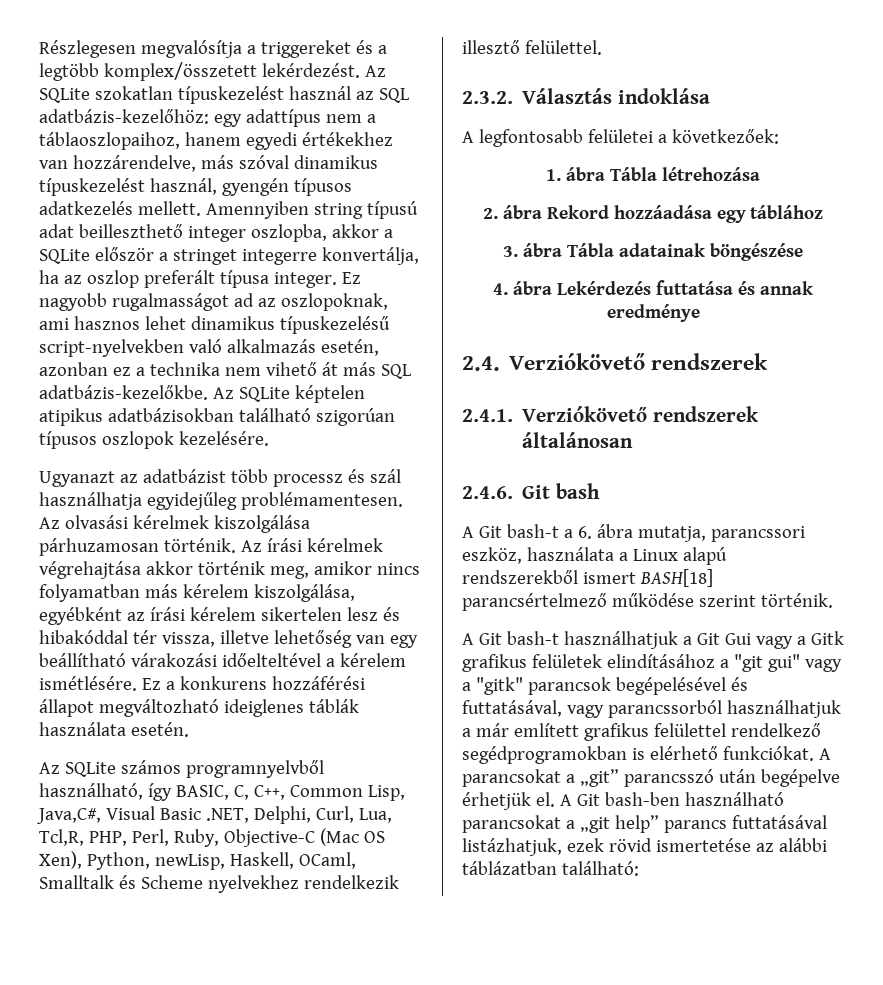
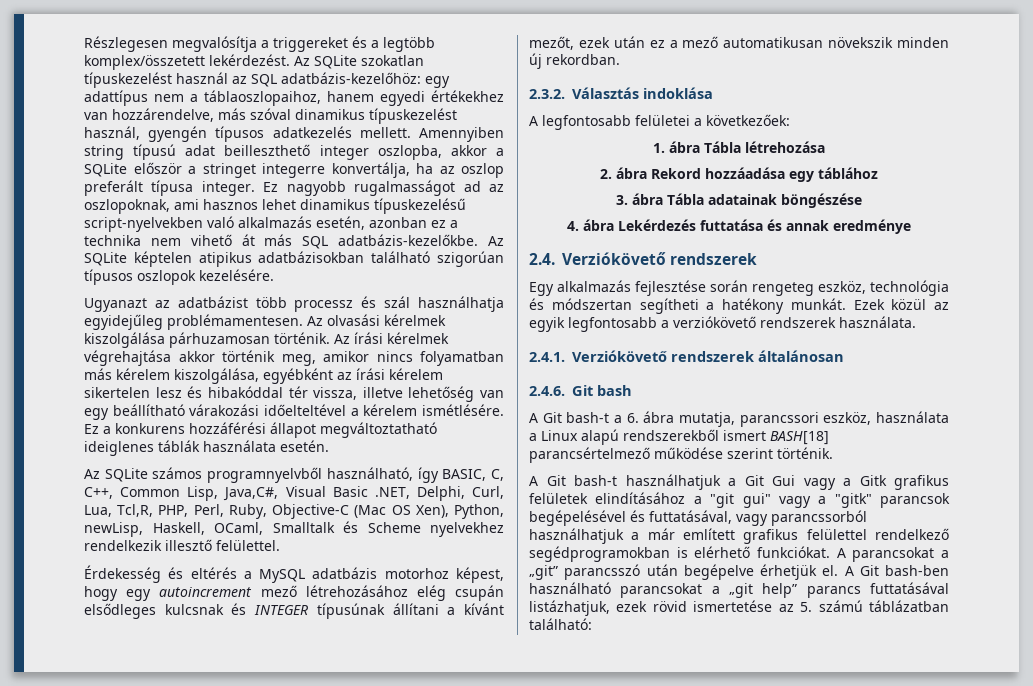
- Ez a konkurens hozzáférési állapot megváltozható ideiglenes táblák használata esetén.
+ Ez a konkurens hozzáférési állapot megváltoztatható ideiglenes táblák használata esetén.
+ Érdekesség és eltérés a MySQL adatbázis motorhoz képest, hogy egy autoincrement mező létrehozásához elég csupán elsődleges kulcsnak és INTEGER típusúnak állítani a kívánt mezőt, ezek után ez a mező automatikusan növekszik minden új rekordban.
+ Egy alkalmazás fejlesztése során rengeteg eszköz, technológia és módszertan segítheti a hatékony munkát. Ezek közül az egyik legfontosabb a verziókövető rendszerek használata.
- A Git bash-ben használható parancsokat a „git help” parancs futtatásával listázhatjuk, ezek rövid ismertetése az alábbi táblázatban található:
+ A Git bash-ben használható parancsokat a „git help” parancs futtatásával listázhatjuk, ezek rövid ismertetése az 5. számú táblázatban található:

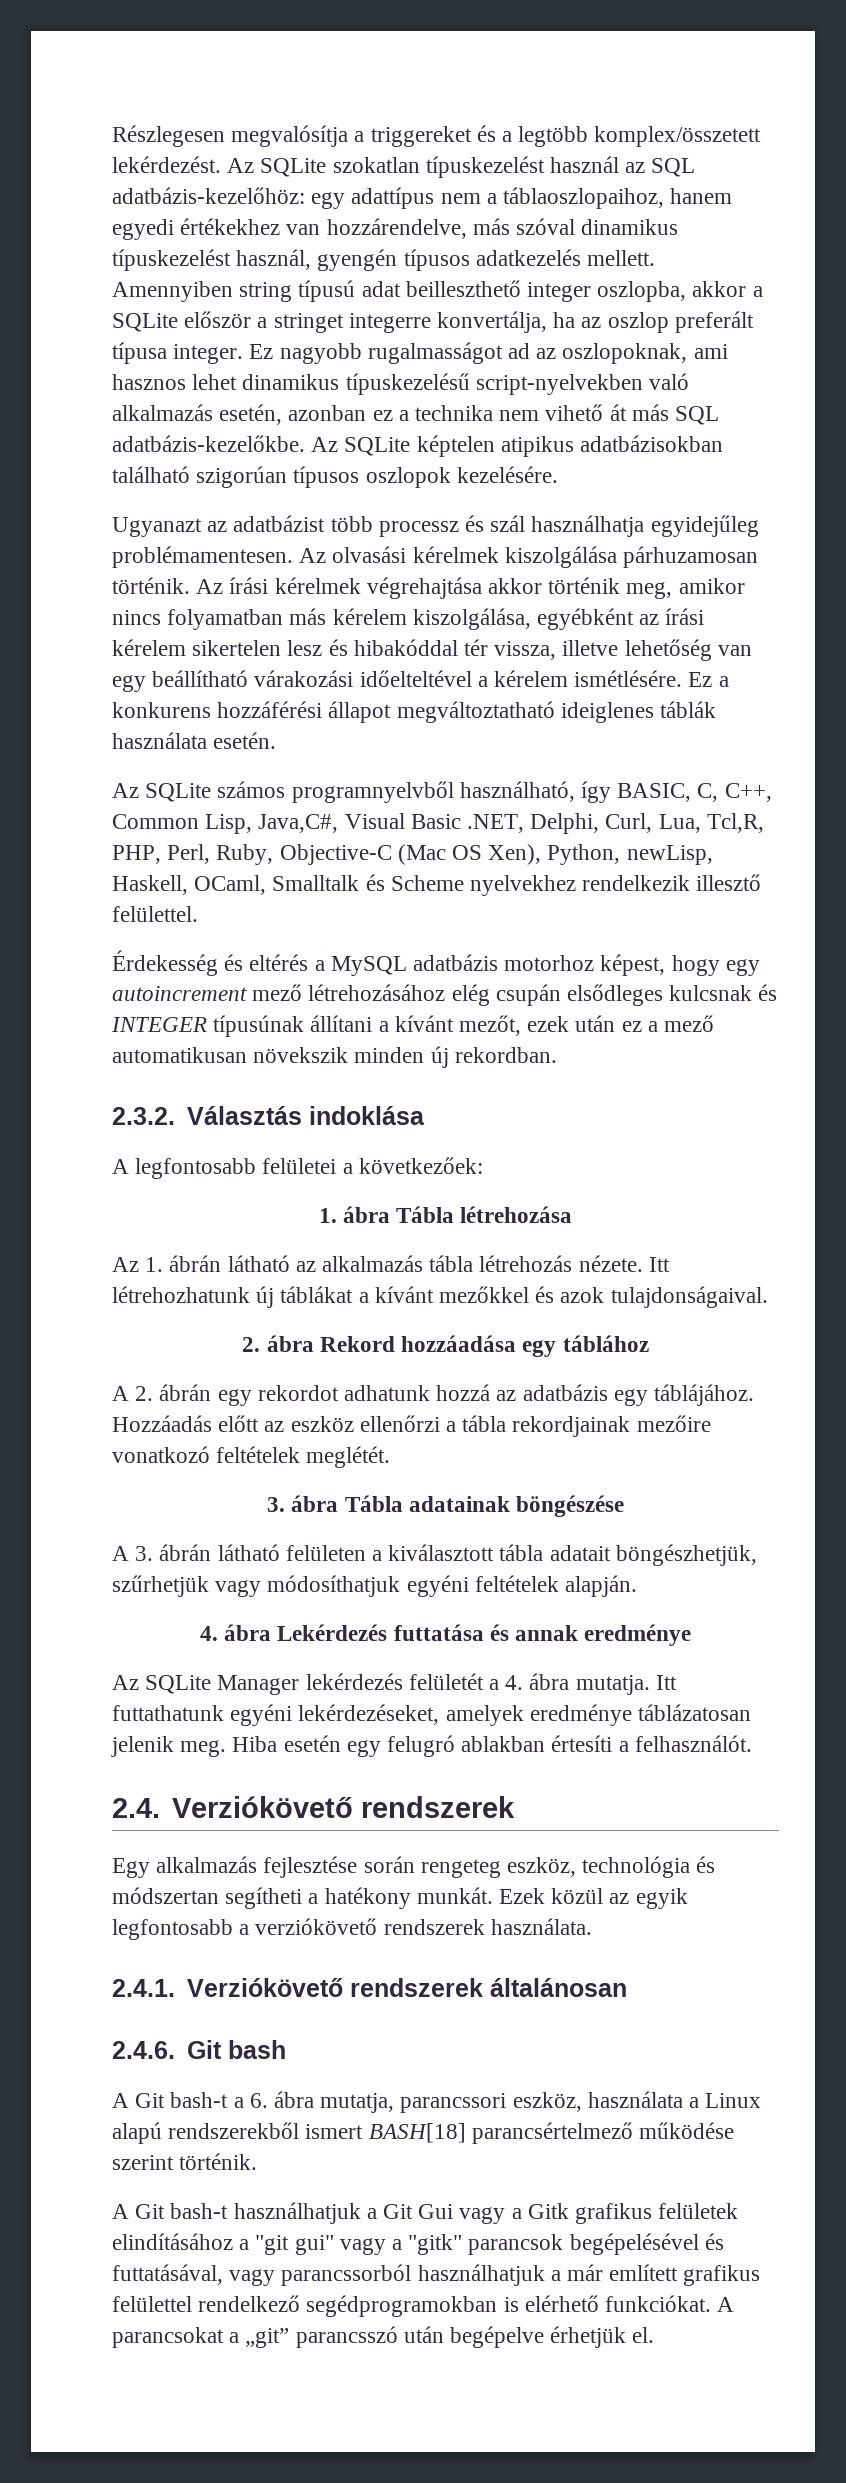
+ Az 1. ábrán látható az alkalmazás tábla létrehozás nézete. Itt létrehozhatunk új táblákat a kívánt mezőkkel és azok tulajdonságaival.
+ A 2. ábrán egy rekordot adhatunk hozzá az adatbázis egy táblájához. Hozzáadás előtt az eszköz ellenőrzi a tábla rekordjainak mezőire vonatkozó feltételek meglétét.
+ A 3. ábrán látható felületen a kiválasztott tábla adatait böngészhetjük, szűrhetjük vagy módosíthatjuk egyéni feltételek alapján.
+ Az SQLite Manager lekérdezés felületét a 4. ábra mutatja. Itt futtathatunk egyéni lekérdezéseket, amelyek eredménye táblázatosan jelenik meg. Hiba esetén egy felugró ablakban értesíti a felhasználót.
- A Git bash-ben használható parancsokat a „git help” parancs futtatásával listázhatjuk, ezek rövid ismertetése az 5. számú táblázatban található:

